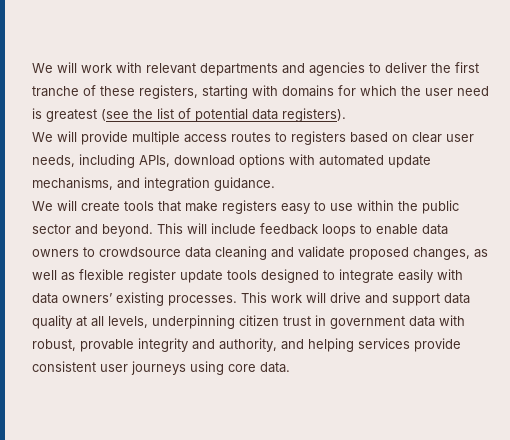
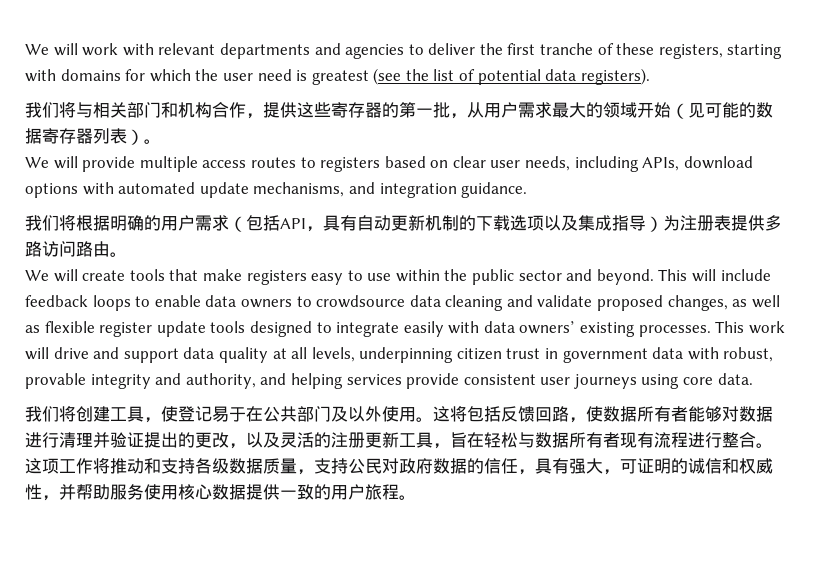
+ 我们将与相关部门和机构合作，提供这些寄存器的第一批，从用户需求最大的领域开始（见可能的数据寄存器列表）。
+ 我们将根据明确的用户需求（包括API，具有自动更新机制的下载选项以及集成指导）为注册表提供多路访问路由。
+ 我们将创建工具，使登记易于在公共部门及以外使用。这将包括反馈回路，使数据所有者能够对数据进行清理并验证提出的更改，以及灵活的注册更新工具，旨在轻松与数据所有者现有流程进行整合。这项工作将推动和支持各级数据质量，支持公民对政府数据的信任，具有强大，可证明的诚信和权威性，并帮助服务使用核心数据提供一致的用户旅程。

